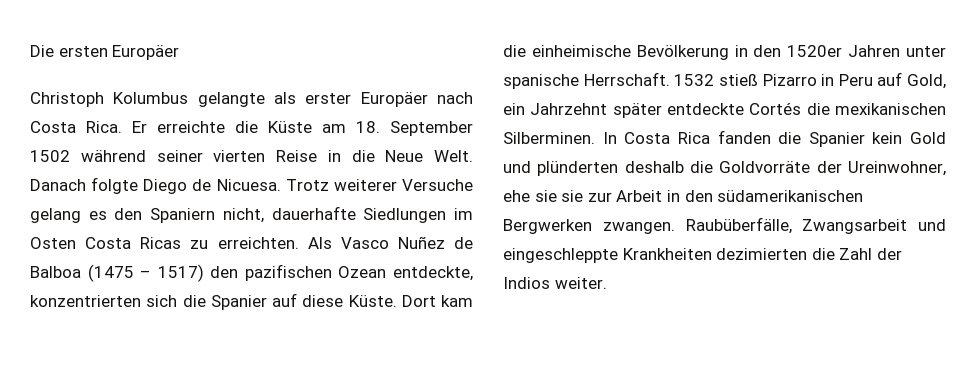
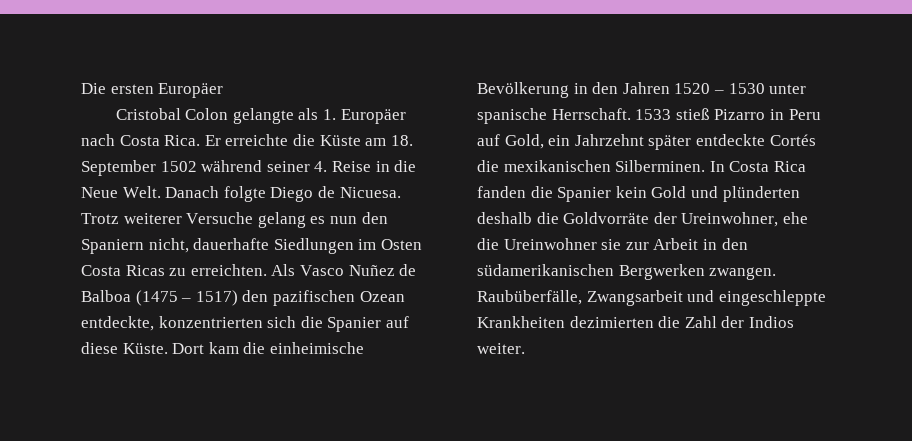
- Christoph Kolumbus gelangte als erster Europäer nach Costa Rica.
+ Cristobal Colon gelangte als 1. Europäer nach Costa Rica.
- Er erreichte die Küste am 18. September 1502 während seiner vierten Reise in die Neue Welt.
+ Er erreichte die Küste am 18. September 1502 während seiner 4. Reise in die Neue Welt.
- Trotz weiterer Versuche gelang es den Spaniern nicht, dauerhafte Siedlungen im Osten Costa Ricas zu erreichten.
+ Trotz weiterer Versuche gelang es nun den Spaniern nicht, dauerhafte Siedlungen im Osten Costa Ricas zu erreichten.
- Dort kam die einheimische Bevölkerung in den 1520er Jahren unter spanische Herrschaft.
+ Dort kam die einheimische Bevölkerung in den Jahren 1520 – 1530 unter spanische Herrschaft.
- 1532 stieß Pizarro in Peru auf Gold, ein Jahrzehnt später entdeckte Cortés die mexikanischen Silberminen.
+ 1533 stieß Pizarro in Peru auf Gold, ein Jahrzehnt später entdeckte Cortés die mexikanischen Silberminen.
- In Costa Rica fanden die Spanier kein Gold und plünderten deshalb die Goldvorräte der Ureinwohner, ehe sie sie zur Arbeit in den südamerikanischen Bergwerken zwangen.
+ In Costa Rica fanden die Spanier kein Gold und plünderten deshalb die Goldvorräte der Ureinwohner, ehe die Ureinwohner sie zur Arbeit in den südamerikanischen Bergwerken zwangen.

